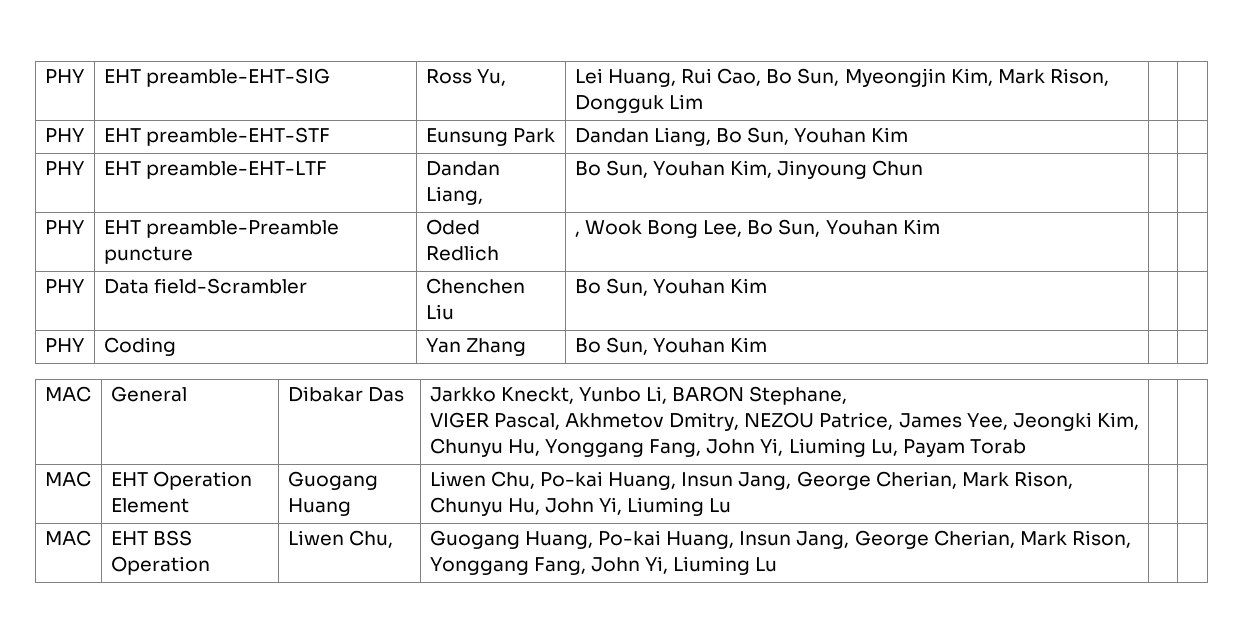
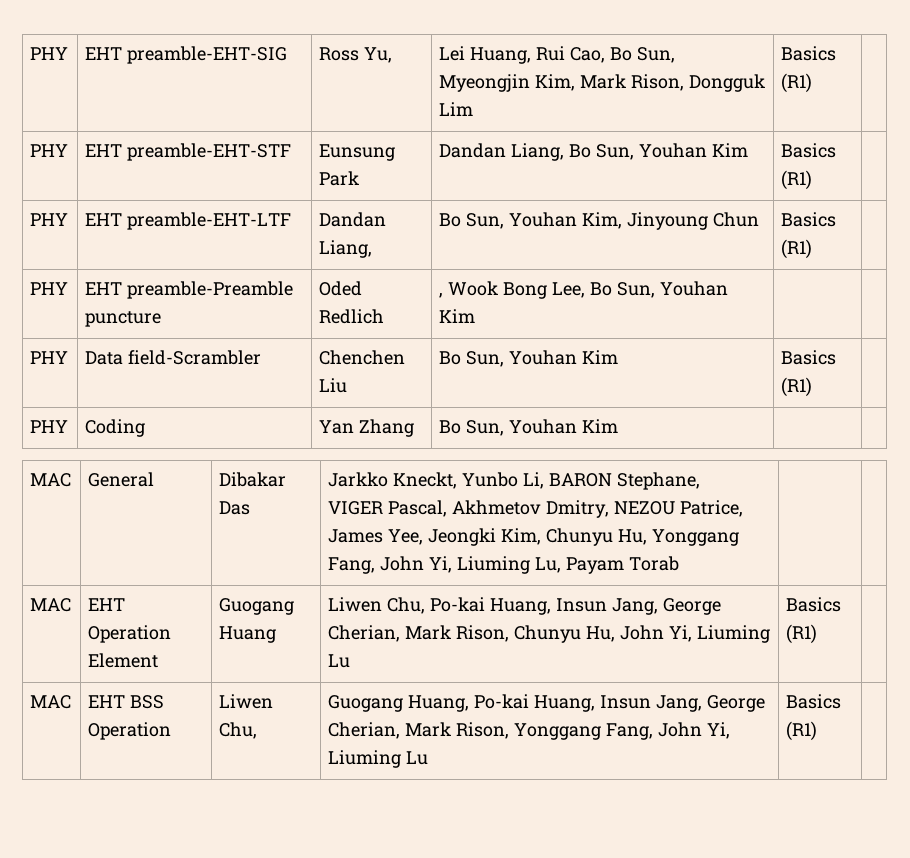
- PHY | EHT preamble-EHT-SIG | Ross Yu, | Lei Huang, Rui Cao, Bo Sun, Myeongjin Kim, Mark Rison, Dongguk Lim | |
+ PHY | EHT preamble-EHT-SIG | Ross Yu, | Lei Huang, Rui Cao, Bo Sun, Myeongjin Kim, Mark Rison, Dongguk Lim | Basics (R1) |
- PHY | EHT preamble-EHT-STF | Eunsung Park | Dandan Liang, Bo Sun, Youhan Kim | |
+ PHY | EHT preamble-EHT-STF | Eunsung Park | Dandan Liang, Bo Sun, Youhan Kim | Basics (R1) |
- PHY | EHT preamble-EHT-LTF | Dandan Liang, | Bo Sun, Youhan Kim, Jinyoung Chun | |
+ PHY | EHT preamble-EHT-LTF | Dandan Liang, | Bo Sun, Youhan Kim, Jinyoung Chun | Basics (R1) |
- PHY | Data field-Scrambler | Chenchen Liu | Bo Sun, Youhan Kim | |
+ PHY | Data field-Scrambler | Chenchen Liu | Bo Sun, Youhan Kim | Basics (R1) |
- MAC | EHT Operation Element | Guogang Huang | Liwen Chu, Po-kai Huang, Insun Jang, George Cherian, Mark Rison, Chunyu Hu, John Yi, Liuming Lu | |
+ MAC | EHT Operation Element | Guogang Huang | Liwen Chu, Po-kai Huang, Insun Jang, George Cherian, Mark Rison, Chunyu Hu, John Yi, Liuming Lu | Basics (R1) |
- MAC | EHT BSS Operation | Liwen Chu, | Guogang Huang, Po-kai Huang, Insun Jang, George Cherian, Mark Rison, Yonggang Fang, John Yi, Liuming Lu | |
+ MAC | EHT BSS Operation | Liwen Chu, | Guogang Huang, Po-kai Huang, Insun Jang, George Cherian, Mark Rison, Yonggang Fang, John Yi, Liuming Lu | Basics (R1) |

